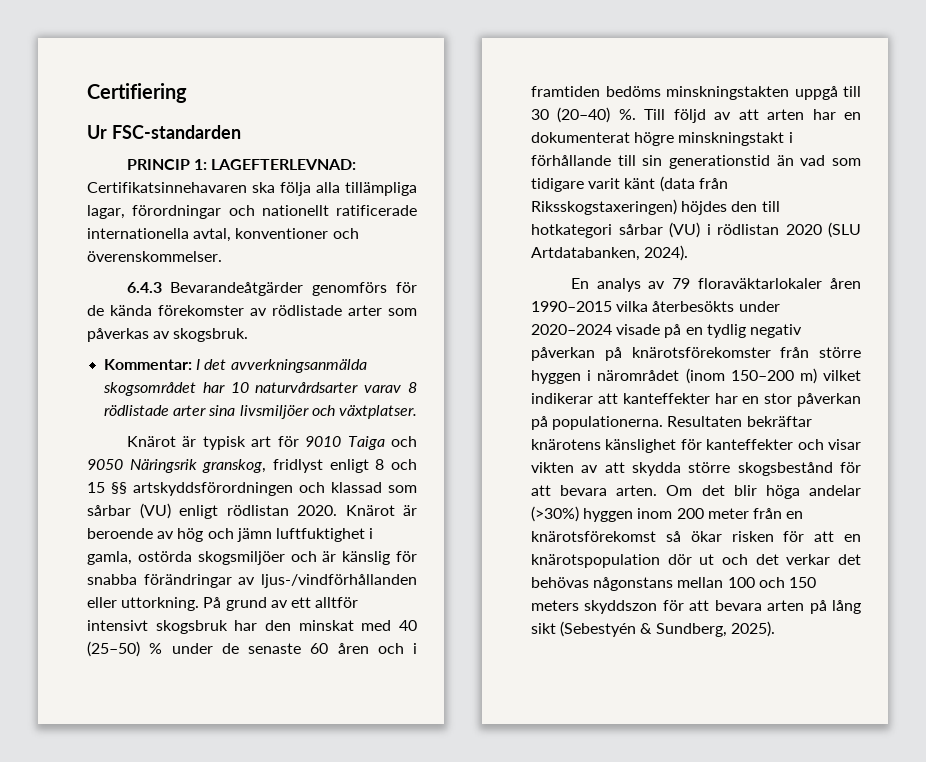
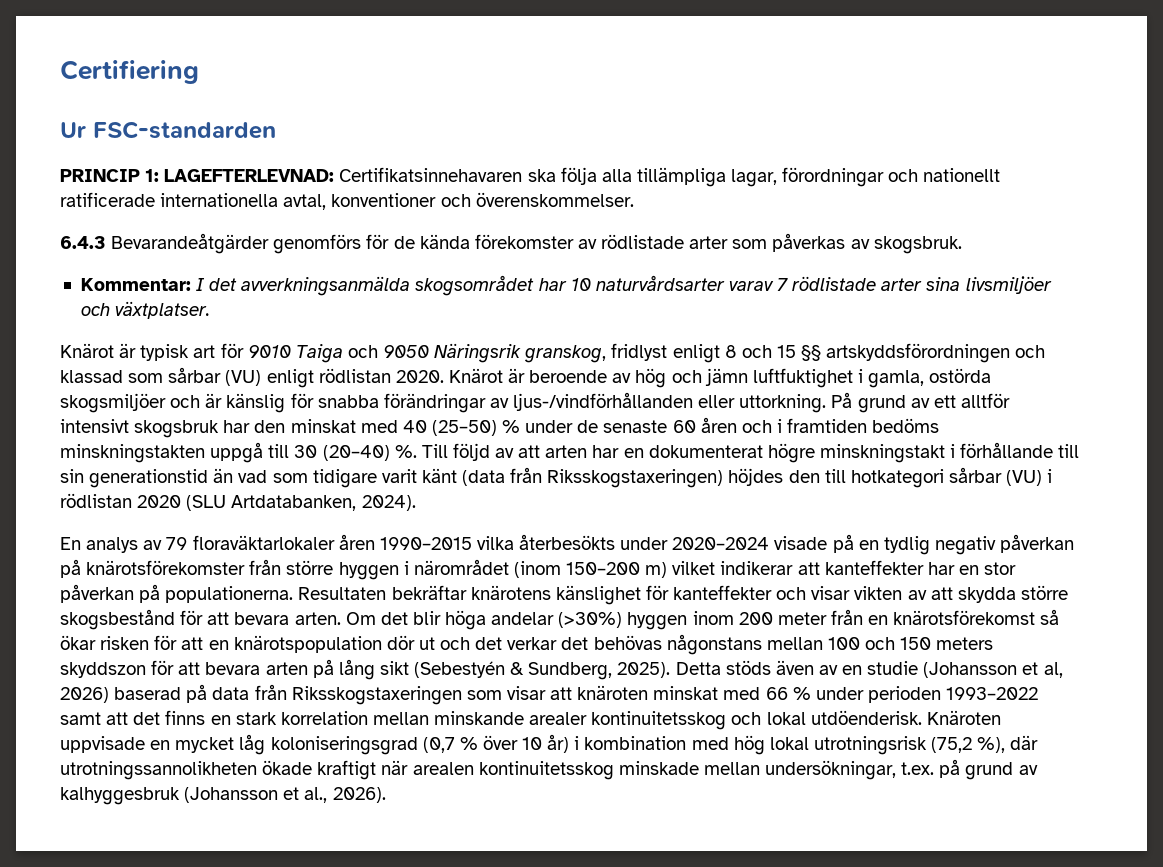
- Kommentar: I det avverkningsanmälda skogsområdet har 10 naturvårdsarter varav 8 rödlistade arter sina livsmiljöer och växtplatser.
+ Kommentar: I det avverkningsanmälda skogsområdet har 10 naturvårdsarter varav 7 rödlistade arter sina livsmiljöer och växtplatser.
+ Detta stöds även av en studie (Johansson et al, 2026) baserad på data från Riksskogstaxeringen som visar att knäroten minskat med 66 % under perioden 1993–2022 samt att det finns en stark korrelation mellan minskande arealer kontinuitetsskog och lokal utdöenderisk. Knäroten uppvisade en mycket låg koloniseringsgrad (0,7 % över 10 år) i kombination med hög lokal utrotningsrisk (75,2 %), där utrotningssannolikheten ökade kraftigt när arealen kontinuitetsskog minskade mellan undersökningar, t.ex. på grund av kalhyggesbruk (Johansson et al., 2026).

